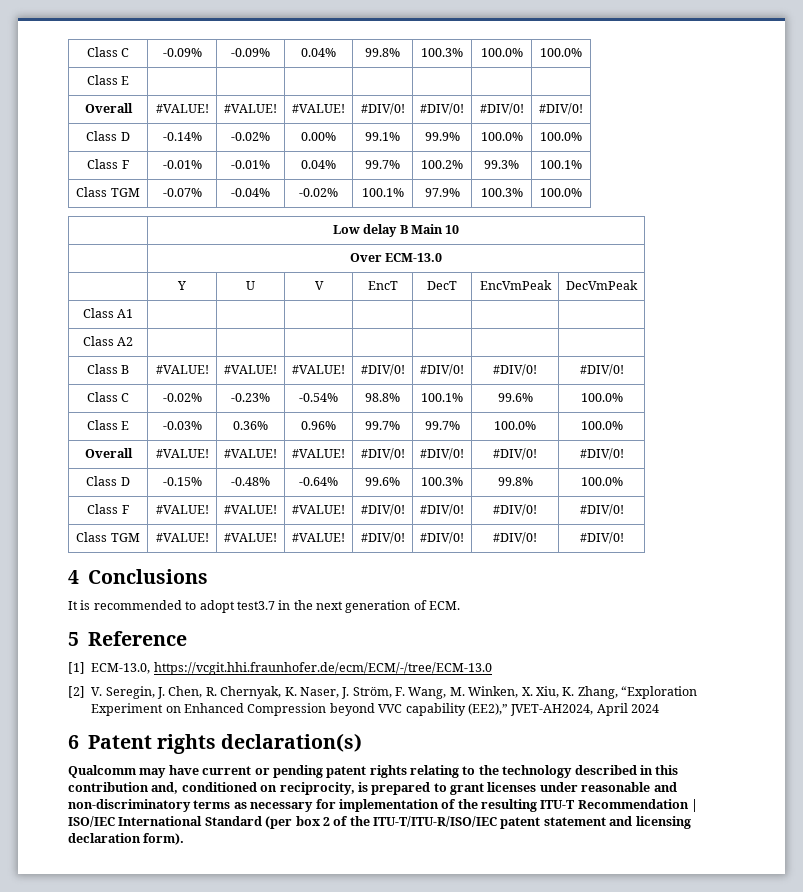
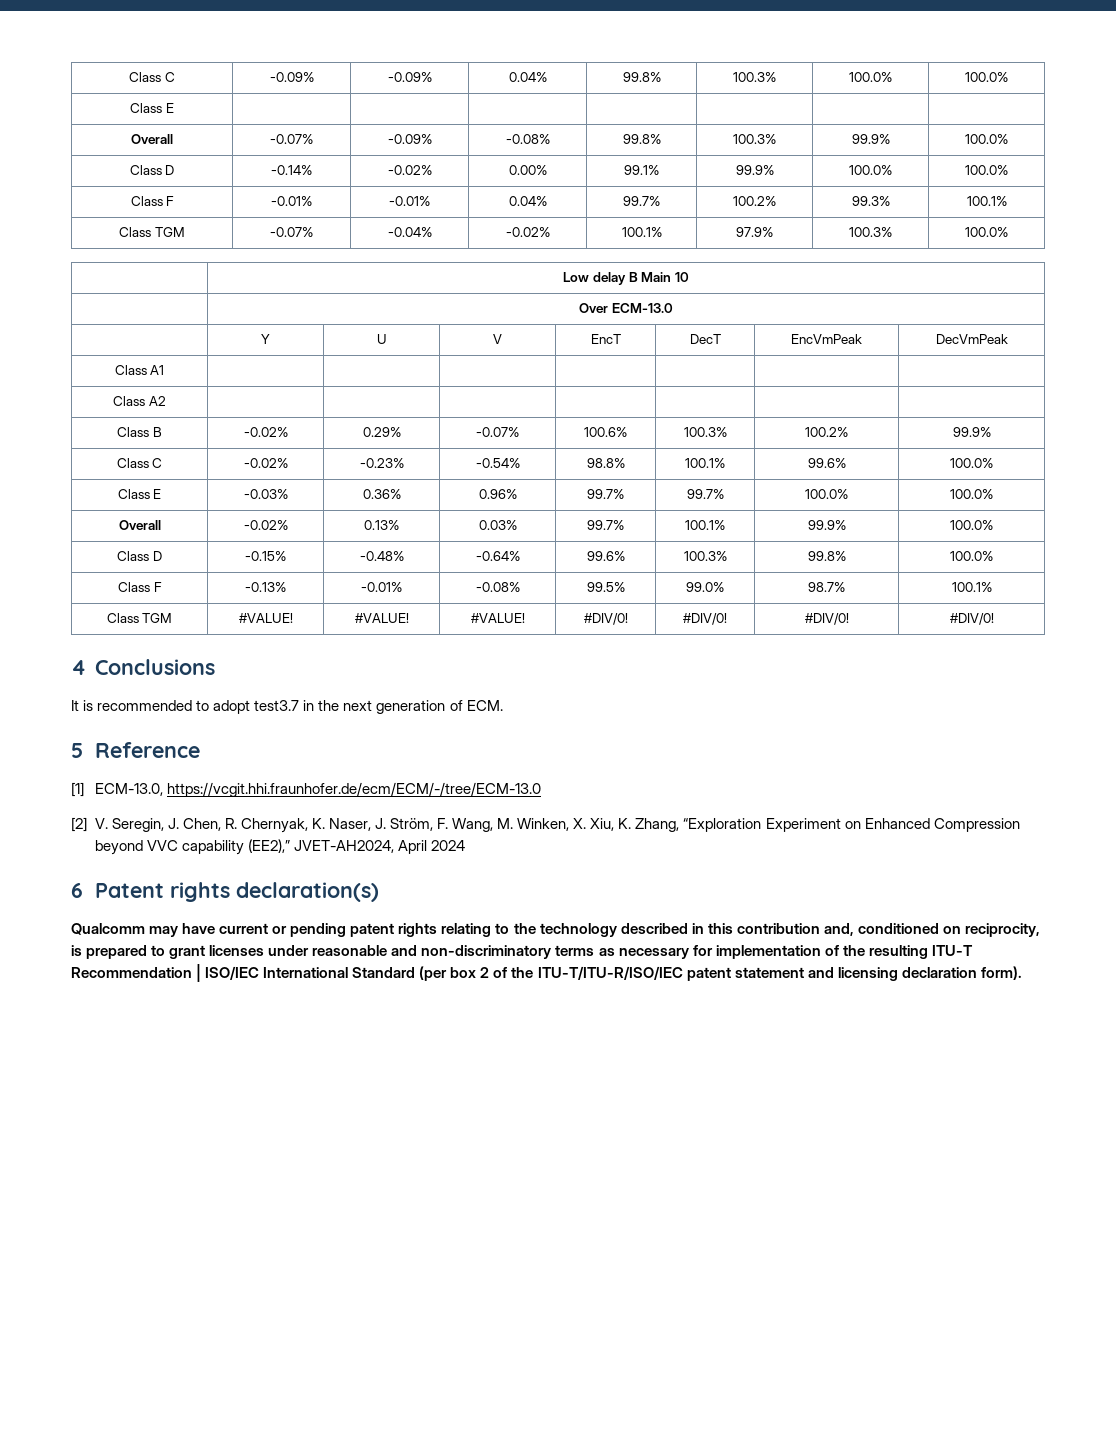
  Class E | | | | | | |
- Overall | #VALUE! | #VALUE! | #VALUE! | #DIV/0! | #DIV/0! | #DIV/0! | #DIV/0!
+ Overall | -0.07% | -0.09% | -0.08% | 99.8% | 100.3% | 99.9% | 100.0%
- Class B | #VALUE! | #VALUE! | #VALUE! | #DIV/0! | #DIV/0! | #DIV/0! | #DIV/0!
+ Class B | -0.02% | 0.29% | -0.07% | 100.6% | 100.3% | 100.2% | 99.9%
  Class E | -0.03% | 0.36% | 0.96% | 99.7% | 99.7% | 100.0% | 100.0%
- Overall | #VALUE! | #VALUE! | #VALUE! | #DIV/0! | #DIV/0! | #DIV/0! | #DIV/0!
+ Overall | -0.02% | 0.13% | 0.03% | 99.7% | 100.1% | 99.9% | 100.0%
- Class F | #VALUE! | #VALUE! | #VALUE! | #DIV/0! | #DIV/0! | #DIV/0! | #DIV/0!
+ Class F | -0.13% | -0.01% | -0.08% | 99.5% | 99.0% | 98.7% | 100.1%

